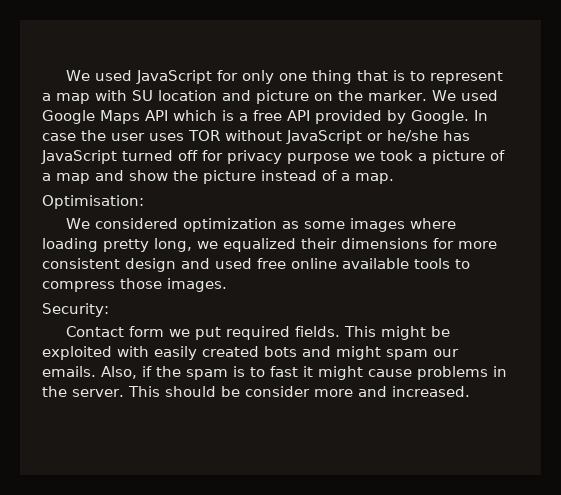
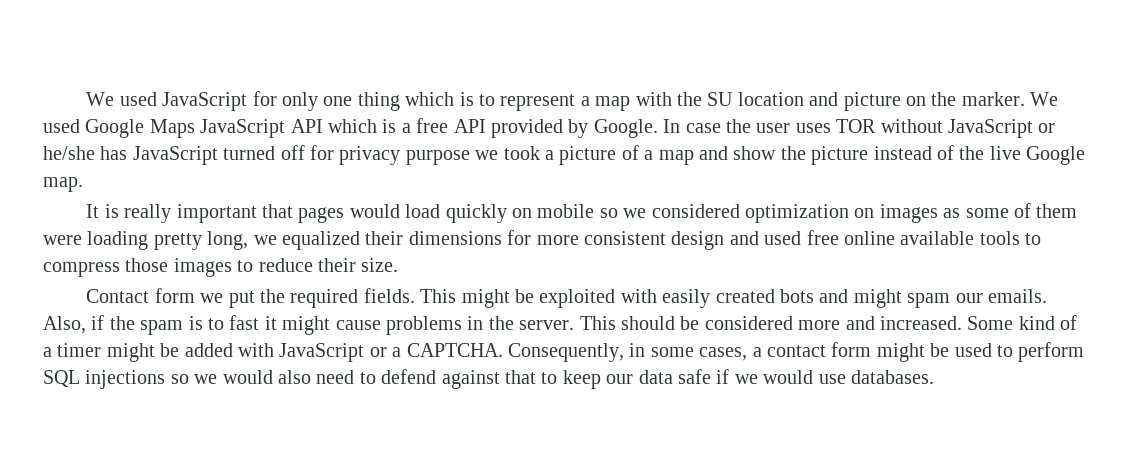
- We used JavaScript for only one thing that is to represent a map with SU location and picture on the marker.
+ We used JavaScript for only one thing which is to represent a map with the SU location and picture on the marker.
- We used Google Maps API which is a free API provided by Google.
+ We used Google Maps JavaScript API which is a free API provided by Google.
- In case the user uses TOR without JavaScript or he/she has JavaScript turned off for privacy purpose we took a picture of a map and show the picture instead of a map.
- Optimisation:
- We considered optimization as some images where loading pretty long, we equalized their dimensions for more consistent design and used free online available tools to compress those images.
- Security:
+ In case the user uses TOR without JavaScript or he/she has JavaScript turned off for privacy purpose we took a picture of a map and show the picture instead of the live Google map.
+ It is really important that pages would load quickly on mobile so we considered optimization on images as some of them were loading pretty long, we equalized their dimensions for more consistent design and used free online available tools to compress those images to reduce their size.
- Contact form we put required fields.
+ Contact form we put the required fields.
- This should be consider more and increased.
+ This should be considered more and increased.
+ Some kind of a timer might be added with JavaScript or a CAPTCHA. Consequently, in some cases, a contact form might be used to perform SQL injections so we would also need to defend against that to keep our data safe if we would use databases.

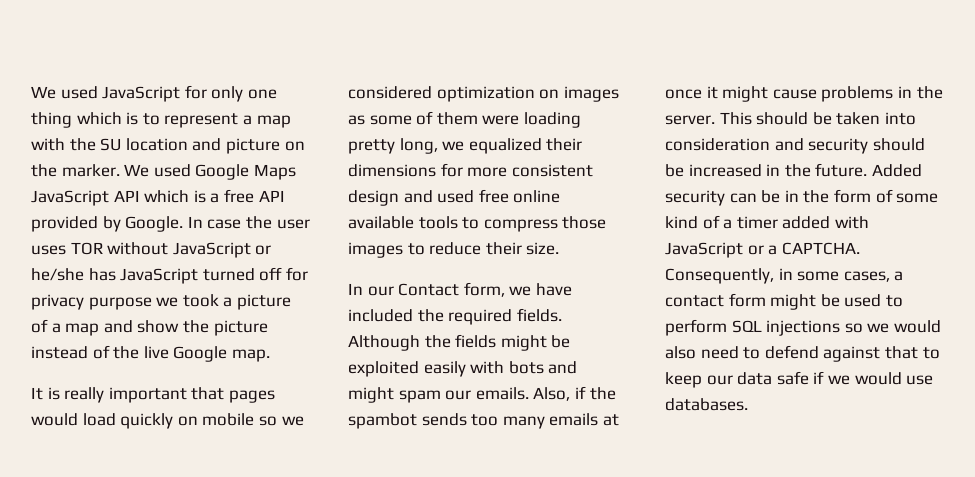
- Contact form we put the required fields. This might be exploited with easily created bots and might spam our emails.
+ In our Contact form, we have included the required fields. Although the fields might be exploited easily with bots and might spam our emails.
- Also, if the spam is to fast it might cause problems in the server.
+ Also, if the spambot sends too many emails at once it might cause problems in the server.
- This should be considered more and increased. Some kind of a timer might be added with JavaScript or a CAPTCHA.
+ This should be taken into consideration and security should be increased in the future. Added security can be in the form of some kind of a timer added with JavaScript or a CAPTCHA.

